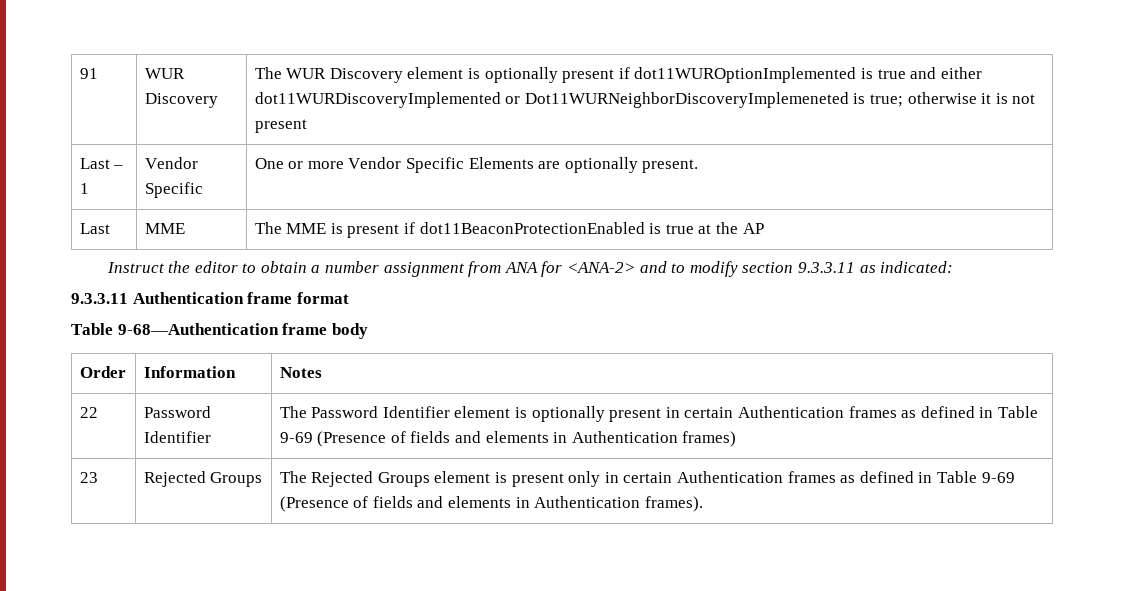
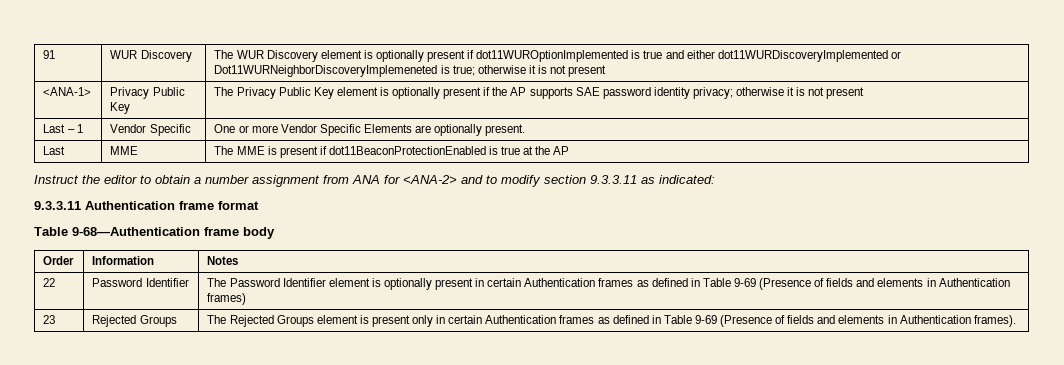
+ <ANA-1> | Privacy Public Key | The Privacy Public Key element is optionally present if the AP supports SAE password identity privacy; otherwise it is not present

